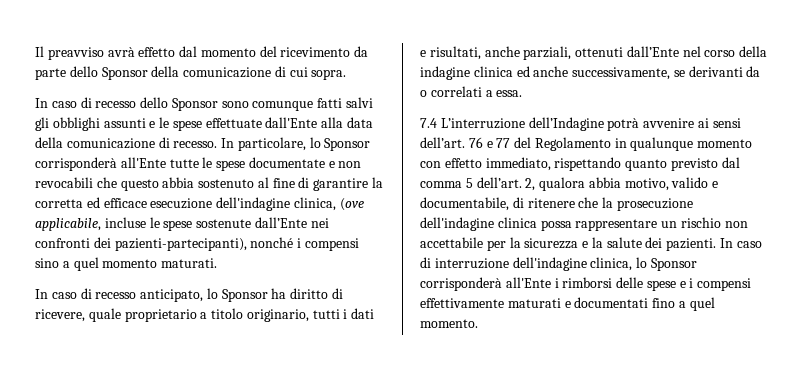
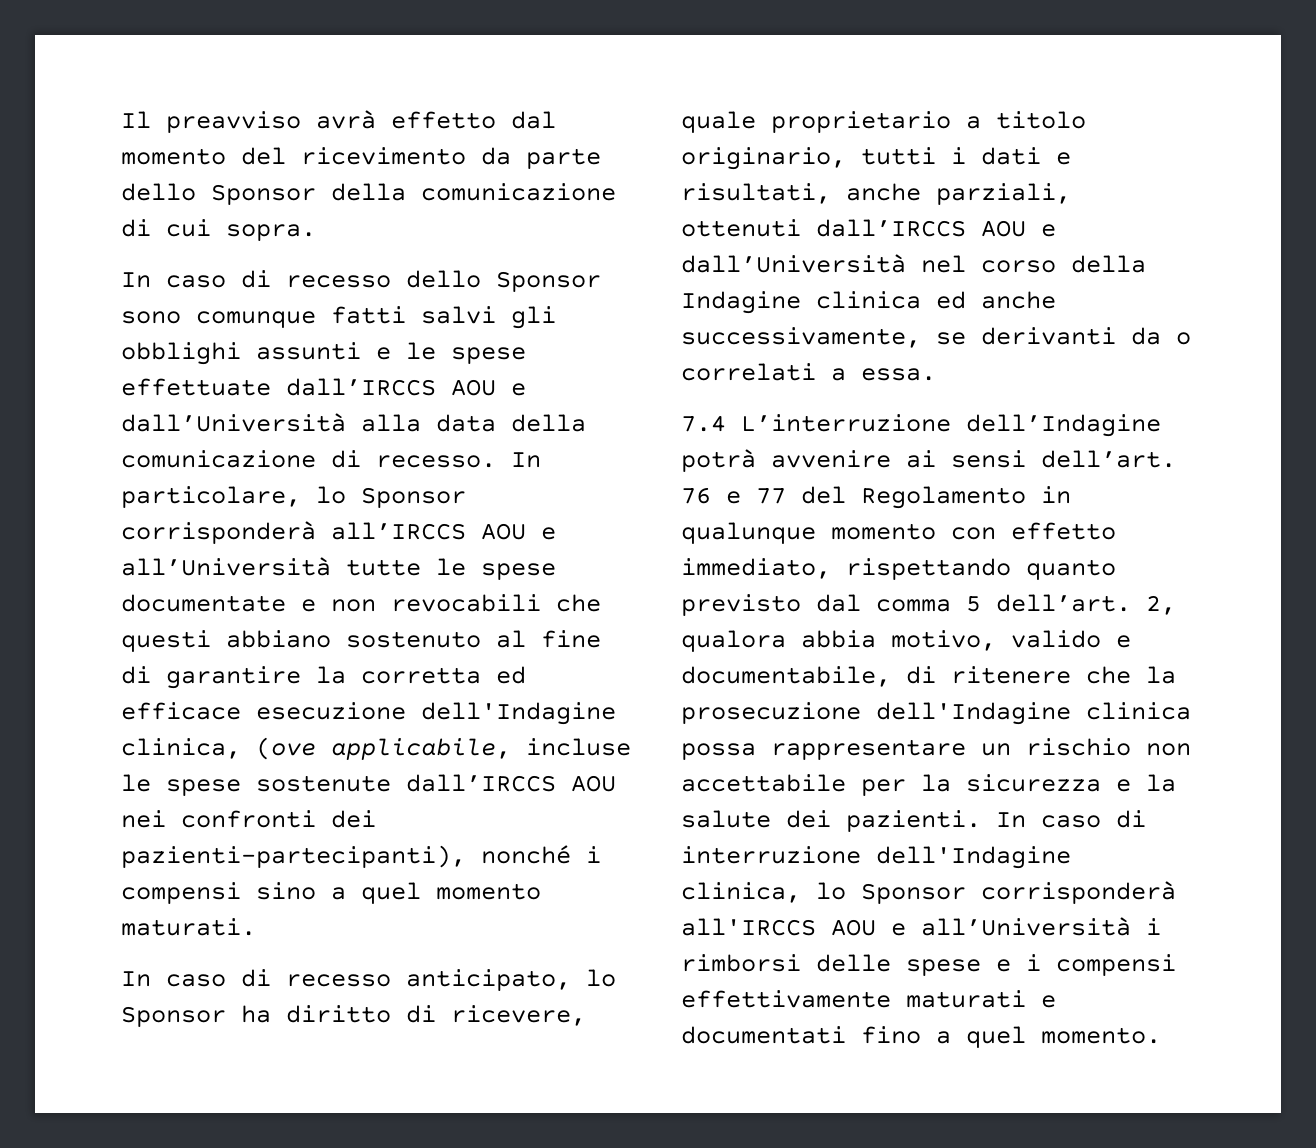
- In caso di recesso dello Sponsor sono comunque fatti salvi gli obblighi assunti e le spese effettuate dall'Ente alla data della comunicazione di recesso.
+ In caso di recesso dello Sponsor sono comunque fatti salvi gli obblighi assunti e le spese effettuate dall’IRCCS AOU e dall’Università alla data della comunicazione di recesso.
- In particolare, lo Sponsor corrisponderà all'Ente tutte le spese documentate e non revocabili che questo abbia sostenuto al fine di garantire la corretta ed efficace esecuzione dell'indagine clinica, (ove applicabile, incluse le spese sostenute dall’Ente nei confronti dei pazienti-partecipanti), nonché i compensi sino a quel momento maturati.
+ In particolare, lo Sponsor corrisponderà all’IRCCS AOU e all’Università tutte le spese documentate e non revocabili che questi abbiano sostenuto al fine di garantire la corretta ed efficace esecuzione dell'Indagine clinica, (ove applicabile, incluse le spese sostenute dall’IRCCS AOU nei confronti dei pazienti-partecipanti), nonché i compensi sino a quel momento maturati.
- In caso di recesso anticipato, lo Sponsor ha diritto di ricevere, quale proprietario a titolo originario, tutti i dati e risultati, anche parziali, ottenuti dall’Ente nel corso della indagine clinica ed anche successivamente, se derivanti da o correlati a essa.
+ In caso di recesso anticipato, lo Sponsor ha diritto di ricevere, quale proprietario a titolo originario, tutti i dati e risultati, anche parziali, ottenuti dall’IRCCS AOU e dall’Università nel corso della Indagine clinica ed anche successivamente, se derivanti da o correlati a essa.
- 2, qualora abbia motivo, valido e documentabile, di ritenere che la prosecuzione dell'indagine clinica possa rappresentare un rischio non accettabile per la sicurezza e la salute dei pazienti.
+ 2, qualora abbia motivo, valido e documentabile, di ritenere che la prosecuzione dell'Indagine clinica possa rappresentare un rischio non accettabile per la sicurezza e la salute dei pazienti.
- In caso di interruzione dell'indagine clinica, lo Sponsor corrisponderà all'Ente i rimborsi delle spese e i compensi effettivamente maturati e documentati fino a quel momento.
+ In caso di interruzione dell'Indagine clinica, lo Sponsor corrisponderà all'IRCCS AOU e all’Università i rimborsi delle spese e i compensi effettivamente maturati e documentati fino a quel momento.

